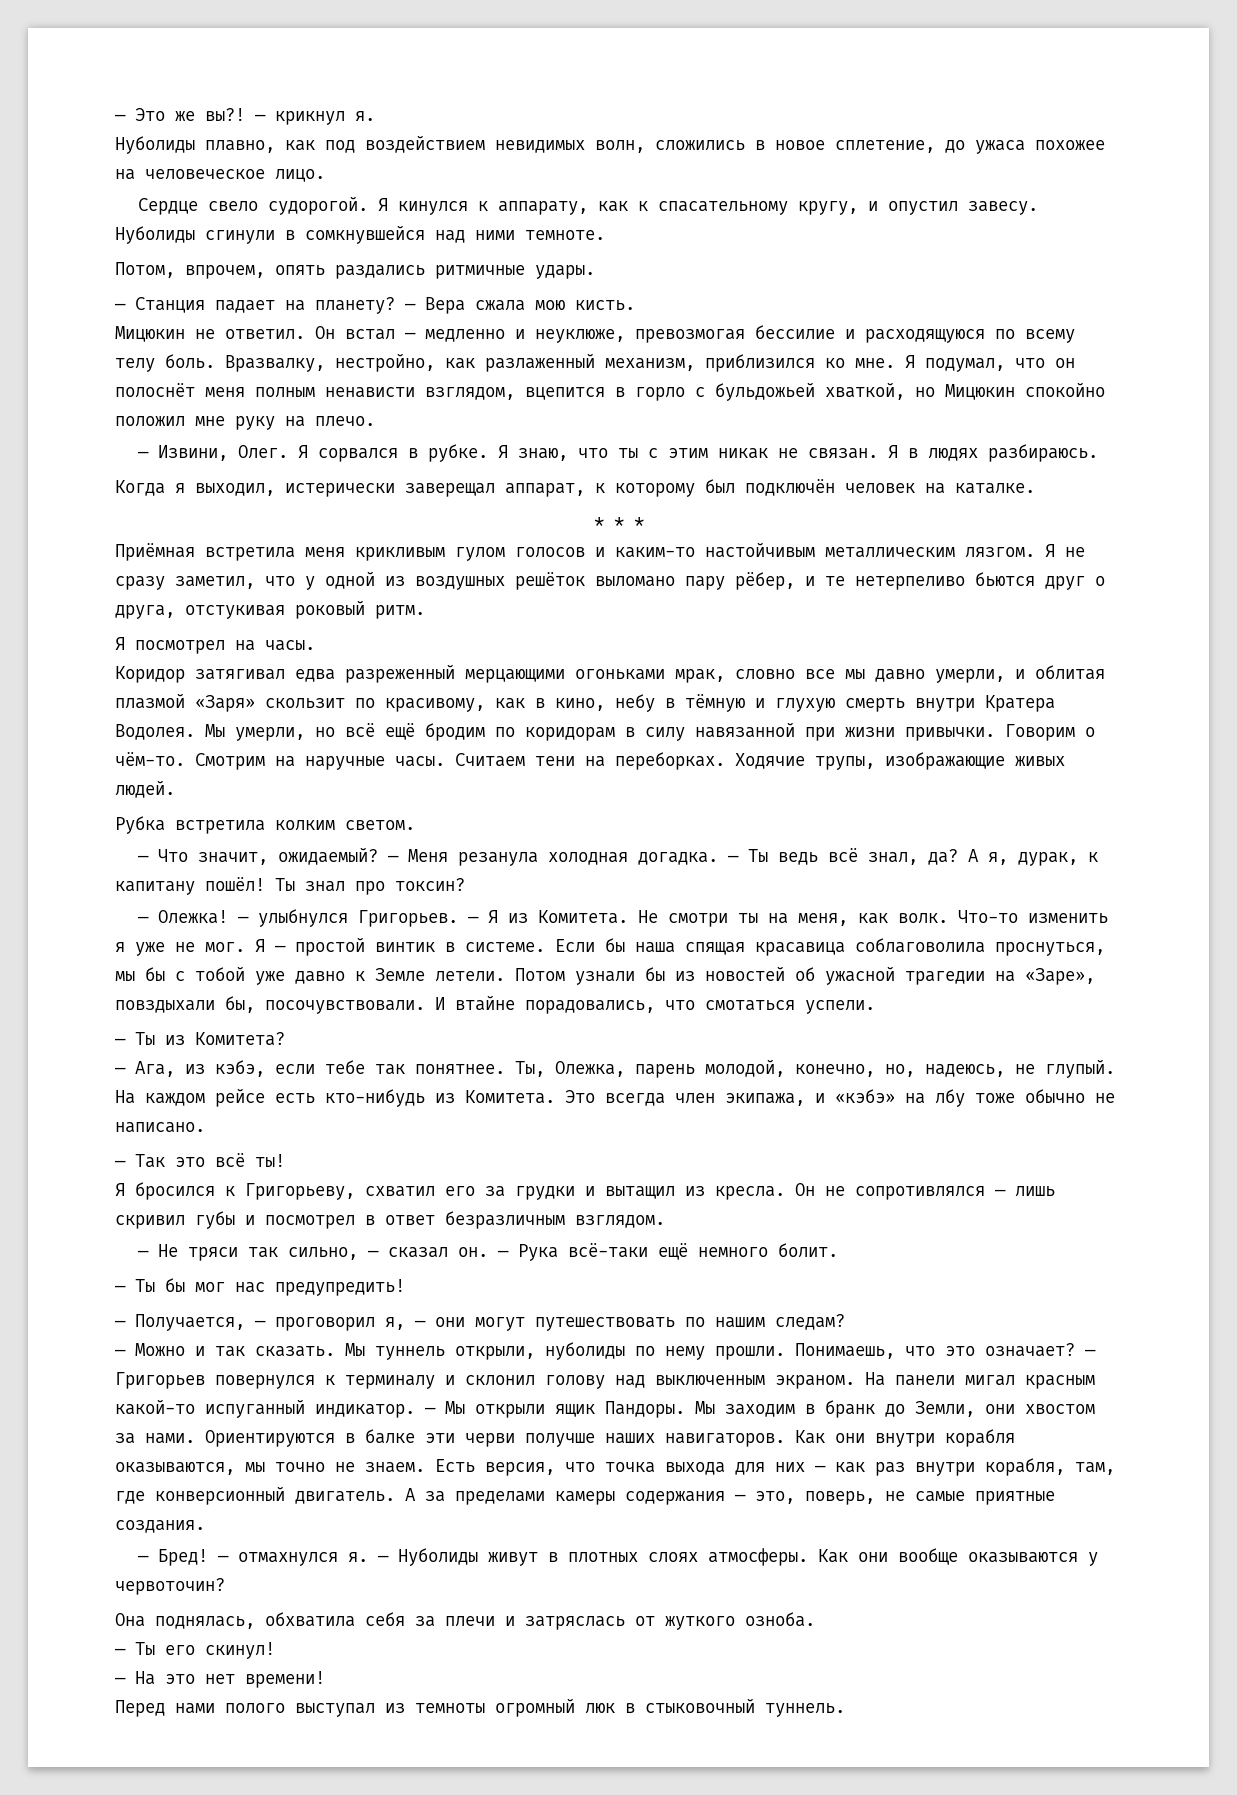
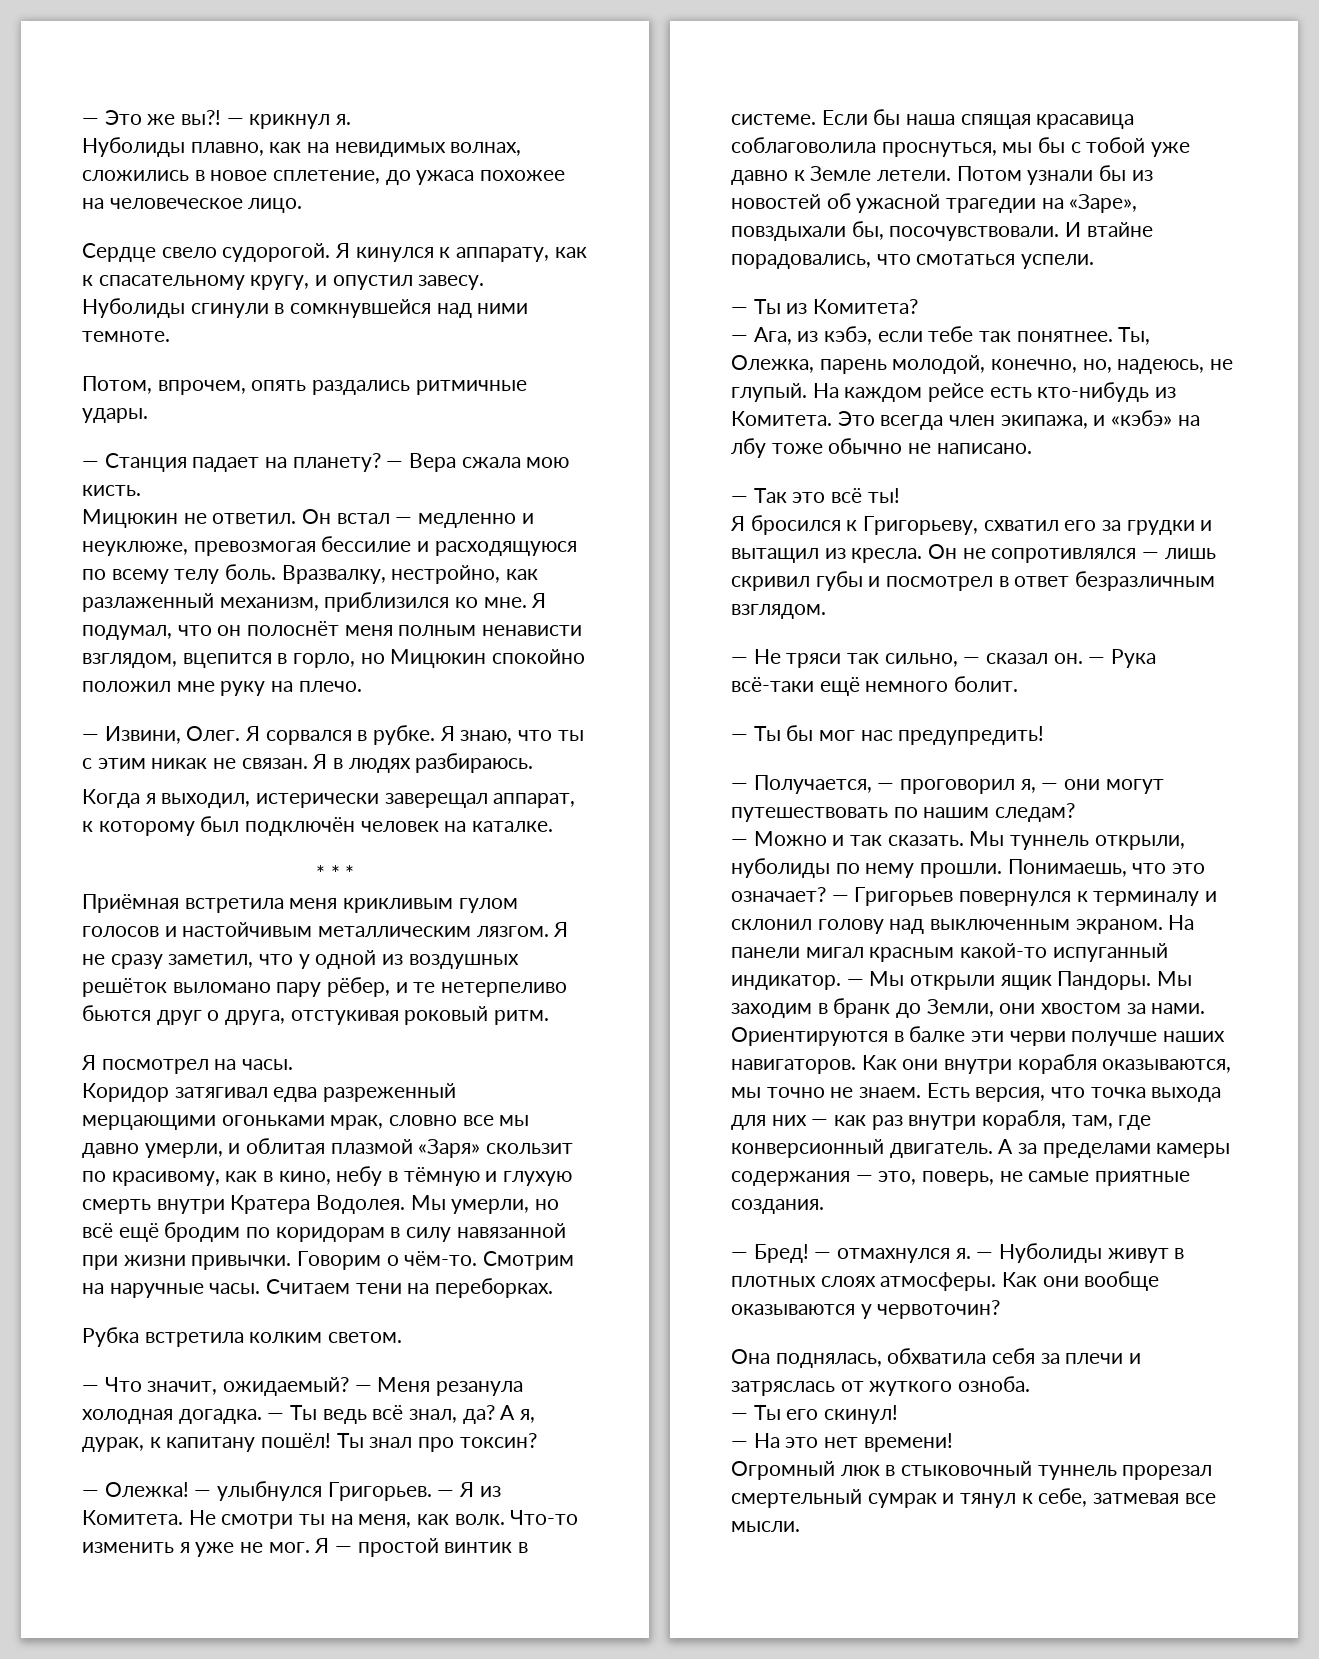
- Нуболиды плавно, как под воздействием невидимых волн, сложились в новое сплетение, до ужаса похожее на человеческое лицо.
+ Нуболиды плавно, как на невидимых волнах, сложились в новое сплетение, до ужаса похожее на человеческое лицо.
- Я подумал, что он полоснёт меня полным ненависти взглядом, вцепится в горло с бульдожьей хваткой, но Мицюкин спокойно положил мне руку на плечо.
+ Я подумал, что он полоснёт меня полным ненависти взглядом, вцепится в горло, но Мицюкин спокойно положил мне руку на плечо.
- Приёмная встретила меня крикливым гулом голосов и каким-то настойчивым металлическим лязгом.
+ Приёмная встретила меня крикливым гулом голосов и настойчивым металлическим лязгом.
- Ходячие трупы, изображающие живых людей.
- Перед нами полого выступал из темноты огромный люк в стыковочный туннель.
+ Огромный люк в стыковочный туннель прорезал смертельный сумрак и тянул к себе, затмевая все мысли.

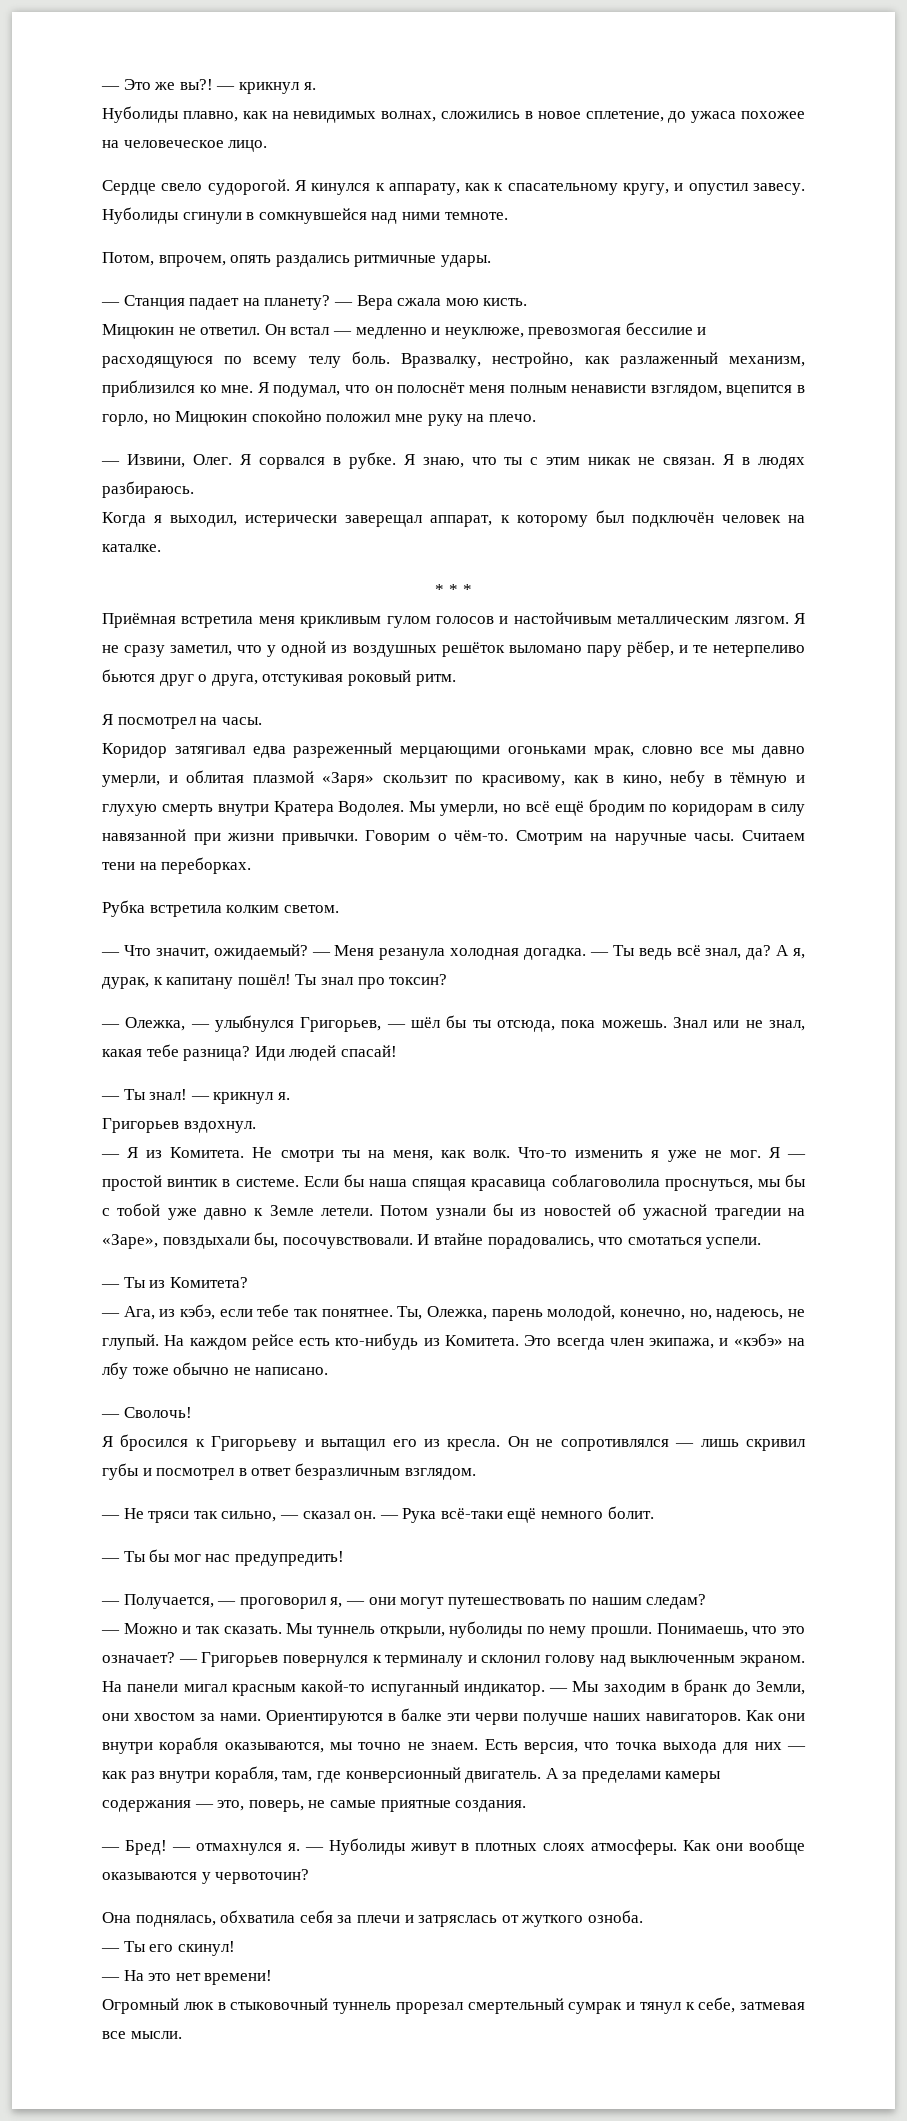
- — Олежка! — улыбнулся Григорьев. — Я из Комитета.
+ — Олежка, — улыбнулся Григорьев, — шёл бы ты отсюда, пока можешь. Знал или не знал, какая тебе разница? Иди людей спасай!
+ — Ты знал! — крикнул я.
+ Григорьев вздохнул.
+ — Я из Комитета.
- — Так это всё ты!
+ — Сволочь!
- Я бросился к Григорьеву, схватил его за грудки и вытащил из кресла.
+ Я бросился к Григорьеву и вытащил его из кресла.
- — Мы открыли ящик Пандоры. Мы заходим в бранк до Земли, они хвостом за нами.
+ — Мы заходим в бранк до Земли, они хвостом за нами.

